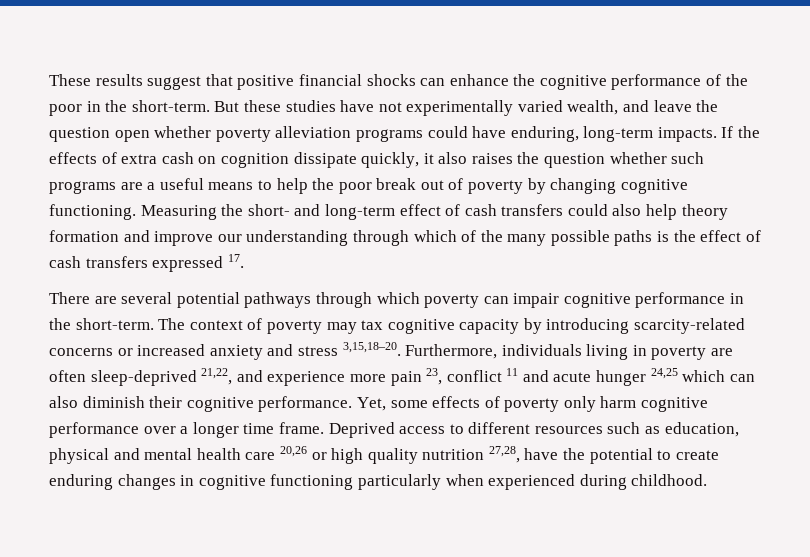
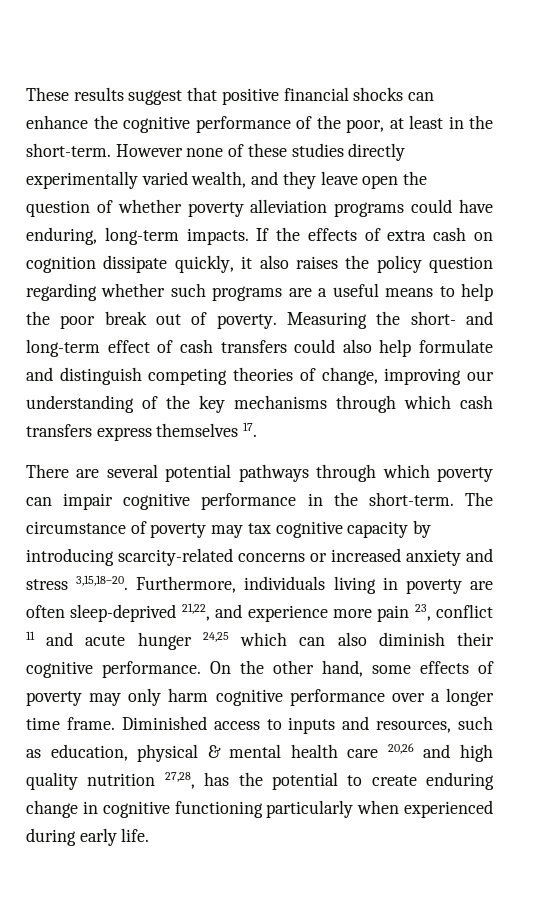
- These results suggest that positive financial shocks can enhance the cognitive performance of the poor in the short-term. But these studies have not experimentally varied wealth, and leave the question open whether poverty alleviation programs could have enduring, long-term impacts.
+ These results suggest that positive financial shocks can enhance the cognitive performance of the poor, at least in the short-term. However none of these studies directly experimentally varied wealth, and they leave open the question of whether poverty alleviation programs could have enduring, long-term impacts.
- If the effects of extra cash on cognition dissipate quickly, it also raises the question whether such programs are a useful means to help the poor break out of poverty by changing cognitive functioning.
+ If the effects of extra cash on cognition dissipate quickly, it also raises the policy question regarding whether such programs are a useful means to help the poor break out of poverty.
- Measuring the short- and long-term effect of cash transfers could also help theory formation and improve our understanding through which of the many possible paths is the effect of cash transfers expressed 17.
+ Measuring the short- and long-term effect of cash transfers could also help formulate and distinguish competing theories of change, improving our understanding of the key mechanisms through which cash transfers express themselves 17.
- The context of poverty may tax cognitive capacity by introducing scarcity-related concerns or increased anxiety and stress 3,15,18–20.
+ The circumstance of poverty may tax cognitive capacity by introducing scarcity-related concerns or increased anxiety and stress 3,15,18–20.
- Yet, some effects of poverty only harm cognitive performance over a longer time frame.
+ On the other hand, some effects of poverty may only harm cognitive performance over a longer time frame.
- Deprived access to different resources such as education, physical and mental health care 20,26 or high quality nutrition 27,28, have the potential to create enduring changes in cognitive functioning particularly when experienced during childhood.
+ Diminished access to inputs and resources, such as education, physical & mental health care 20,26 and high quality nutrition 27,28, has the potential to create enduring change in cognitive functioning particularly when experienced during early life.

